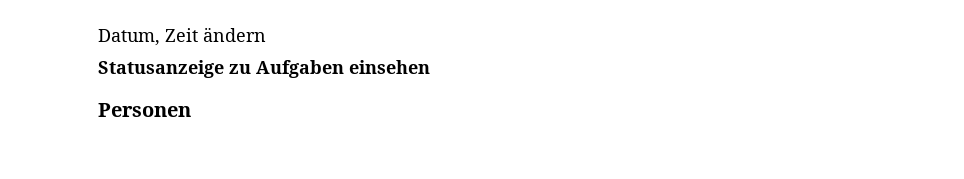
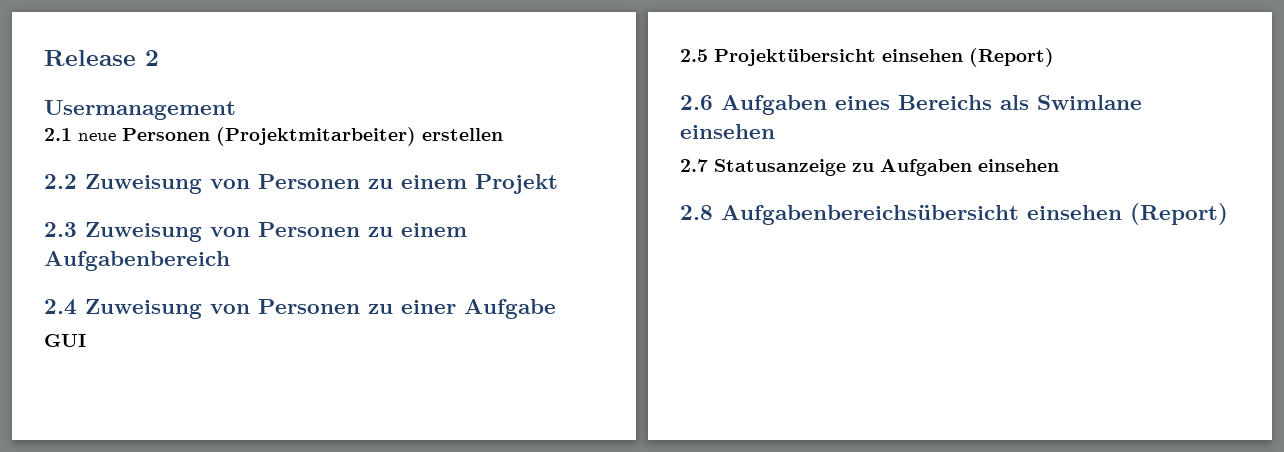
- Datum, Zeit ändern
- Statusanzeige zu Aufgaben einsehen
+ Release 2
+ Usermanagement
+ 2.1 neue Personen (Projektmitarbeiter) erstellen
+ 2.2 Zuweisung von Personen zu einem Projekt
+ 2.3 Zuweisung von Personen zu einem Aufgabenbereich
+ 2.4 Zuweisung von Personen zu einer Aufgabe
+ GUI
+ 2.5 Projektübersicht einsehen (Report)
+ 2.6 Aufgaben eines Bereichs als Swimlane einsehen
+ 2.7 Statusanzeige zu Aufgaben einsehen
- Personen
+ 2.8 Aufgabenbereichsübersicht einsehen (Report)

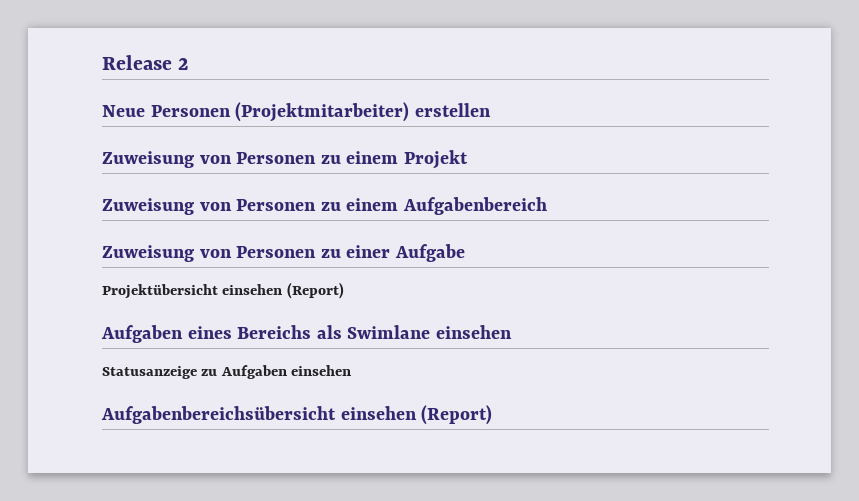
- Usermanagement
- 2.1 neue Personen (Projektmitarbeiter) erstellen
+ Neue Personen (Projektmitarbeiter) erstellen
- 2.2 Zuweisung von Personen zu einem Projekt
+ Zuweisung von Personen zu einem Projekt
- 2.3 Zuweisung von Personen zu einem Aufgabenbereich
+ Zuweisung von Personen zu einem Aufgabenbereich
- 2.4 Zuweisung von Personen zu einer Aufgabe
+ Zuweisung von Personen zu einer Aufgabe
- GUI
- 2.5 Projektübersicht einsehen (Report)
+ Projektübersicht einsehen (Report)
- 2.6 Aufgaben eines Bereichs als Swimlane einsehen
+ Aufgaben eines Bereichs als Swimlane einsehen
- 2.7 Statusanzeige zu Aufgaben einsehen
+ Statusanzeige zu Aufgaben einsehen
- 2.8 Aufgabenbereichsübersicht einsehen (Report)
+ Aufgabenbereichsübersicht einsehen (Report)

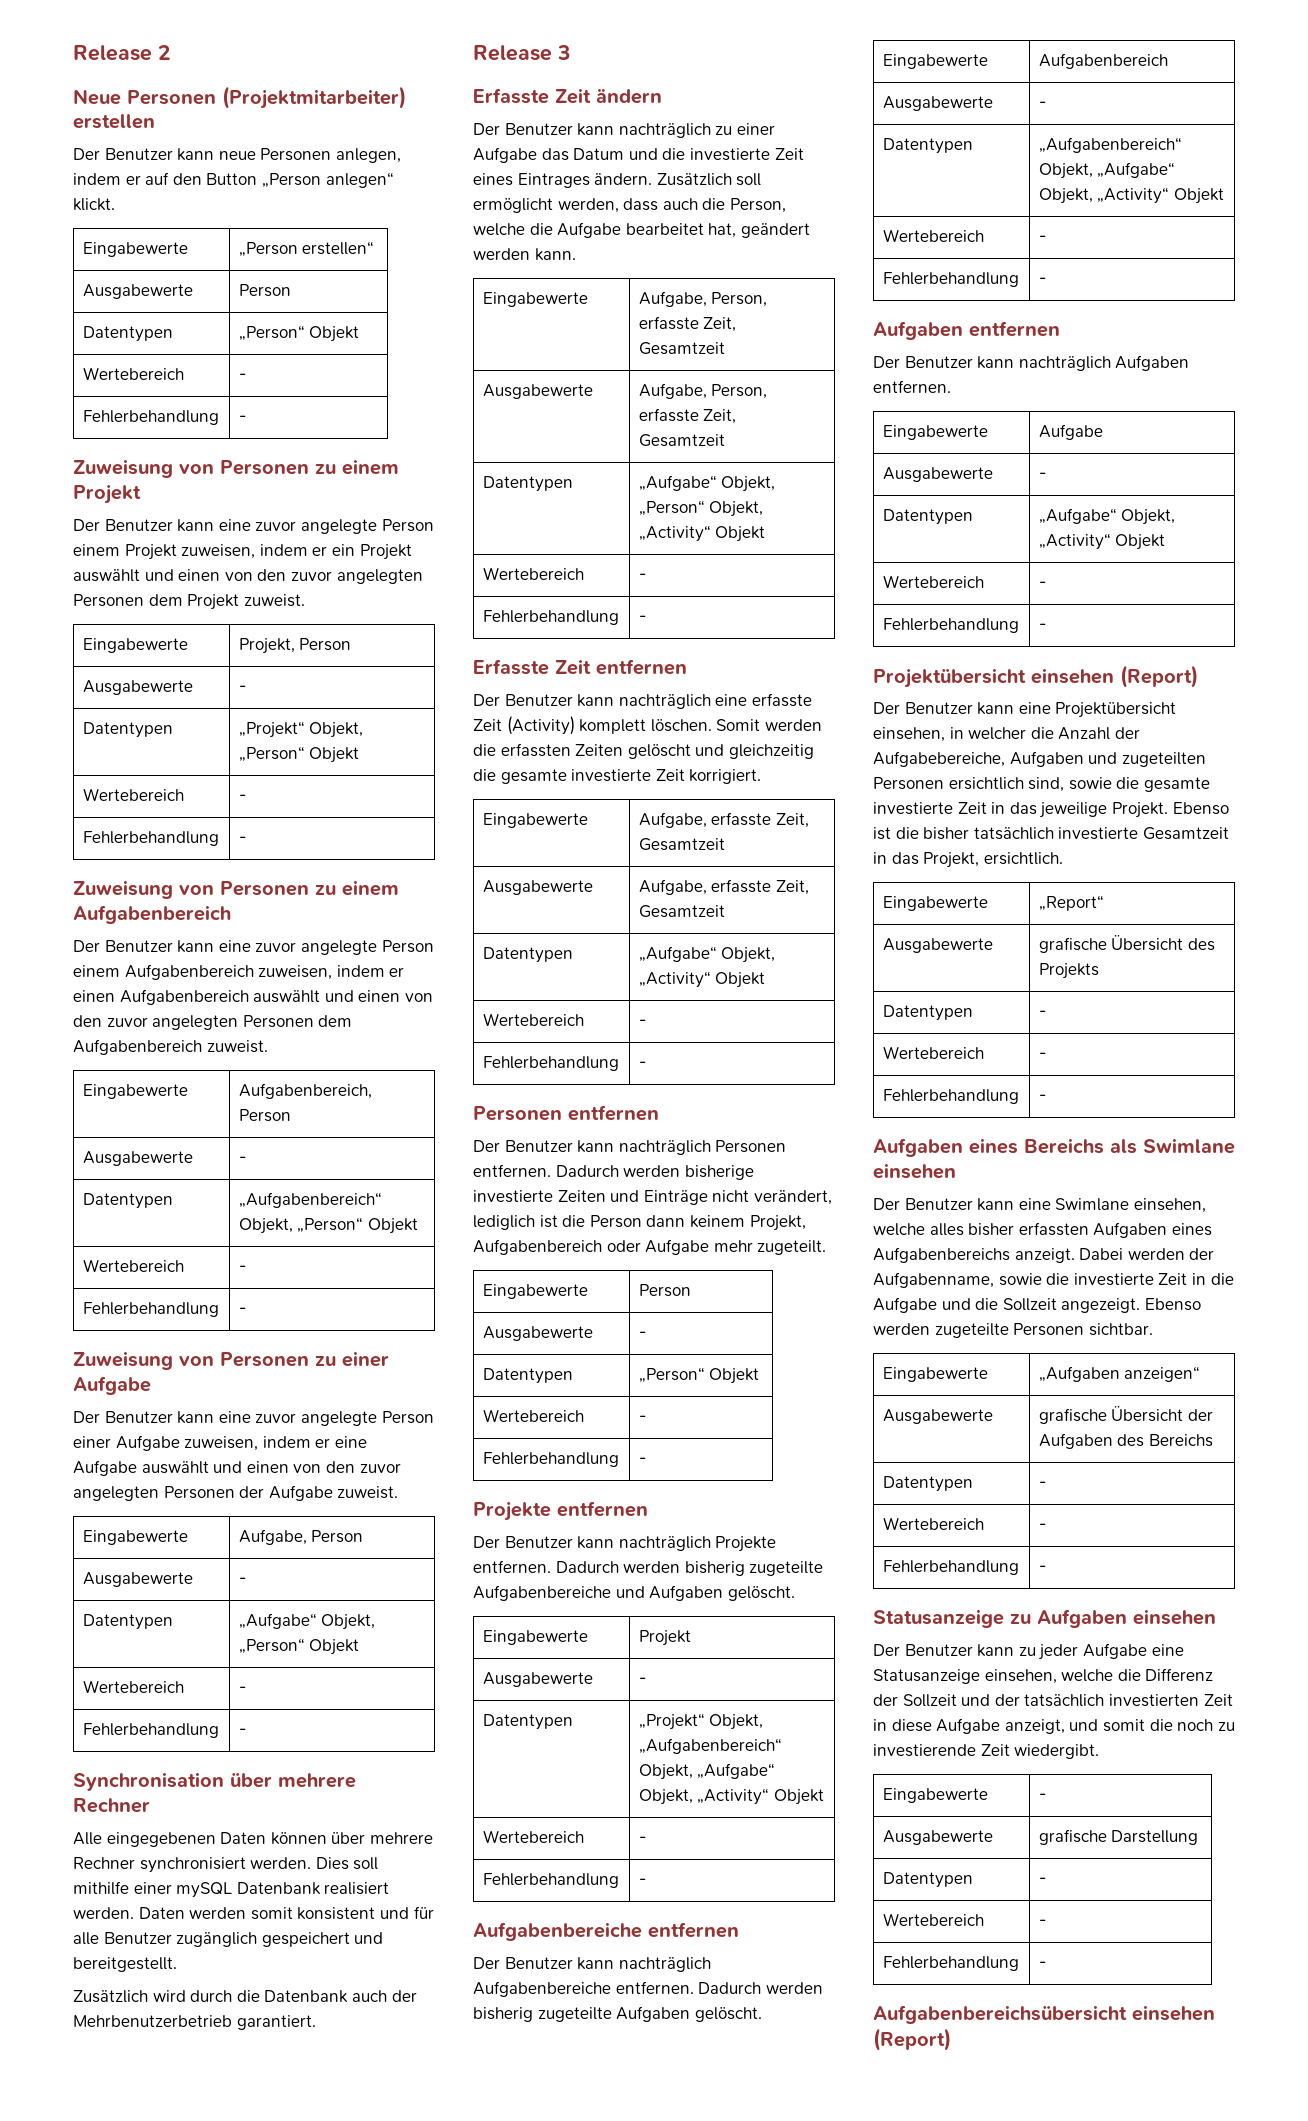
+ Der Benutzer kann neue Personen anlegen, indem er auf den Button „Person anlegen“ klickt.
+ Eingabewerte | „Person erstellen“
+ Ausgabewerte | Person
+ Datentypen | „Person“ Objekt
+ Wertebereich | -
+ Fehlerbehandlung | -
+ Der Benutzer kann eine zuvor angelegte Person einem Projekt zuweisen, indem er ein Projekt auswählt und einen von den zuvor angelegten Personen dem Projekt zuweist.
+ Eingabewerte | Projekt, Person
+ Ausgabewerte | -
+ Datentypen | „Projekt“ Objekt, „Person“ Objekt
+ Wertebereich | -
+ Fehlerbehandlung | -
+ Der Benutzer kann eine zuvor angelegte Person einem Aufgabenbereich zuweisen, indem er einen Aufgabenbereich auswählt und einen von den zuvor angelegten Personen dem Aufgabenbereich zuweist.
+ Eingabewerte | Aufgabenbereich, Person
+ Ausgabewerte | -
+ Datentypen | „Aufgabenbereich“ Objekt, „Person“ Objekt
+ Wertebereich | -
+ Fehlerbehandlung | -
+ Der Benutzer kann eine zuvor angelegte Person einer Aufgabe zuweisen, indem er eine Aufgabe auswählt und einen von den zuvor angelegten Personen der Aufgabe zuweist.
+ Eingabewerte | Aufgabe, Person
+ Ausgabewerte | -
+ Datentypen | „Aufgabe“ Objekt, „Person“ Objekt
+ Wertebereich | -
+ Fehlerbehandlung | -
+ Synchronisation über mehrere Rechner
+ Alle eingegebenen Daten können über mehrere Rechner synchronisiert werden. Dies soll mithilfe einer mySQL Datenbank realisiert werden. Daten werden somit konsistent und für alle Benutzer zugänglich gespeichert und bereitgestellt.
+ Zusätzlich wird durch die Datenbank auch der Mehrbenutzerbetrieb garantiert.
+ Release 3
+ Erfasste Zeit ändern
+ Der Benutzer kann nachträglich zu einer Aufgabe das Datum und die investierte Zeit eines Eintrages ändern. Zusätzlich soll ermöglicht werden, dass auch die Person, welche die Aufgabe bearbeitet hat, geändert werden kann.
+ Eingabewerte | Aufgabe, Person, erfasste Zeit, Gesamtzeit
+ Ausgabewerte | Aufgabe, Person, erfasste Zeit, Gesamtzeit
+ Datentypen | „Aufgabe“ Objekt, „Person“ Objekt, „Activity“ Objekt
+ Wertebereich | -
+ Fehlerbehandlung | -
+ Erfasste Zeit entfernen
+ Der Benutzer kann nachträglich eine erfasste Zeit (Activity) komplett löschen. Somit werden die erfassten Zeiten gelöscht und gleichzeitig die gesamte investierte Zeit korrigiert.
+ Eingabewerte | Aufgabe, erfasste Zeit, Gesamtzeit
+ Ausgabewerte | Aufgabe, erfasste Zeit, Gesamtzeit
+ Datentypen | „Aufgabe“ Objekt, „Activity“ Objekt
+ Wertebereich | -
+ Fehlerbehandlung | -
+ Personen entfernen
+ Der Benutzer kann nachträglich Personen entfernen. Dadurch werden bisherige investierte Zeiten und Einträge nicht verändert, lediglich ist die Person dann keinem Projekt, Aufgabenbereich oder Aufgabe mehr zugeteilt.
+ Eingabewerte | Person
+ Ausgabewerte | -
+ Datentypen | „Person“ Objekt
+ Wertebereich | -
+ Fehlerbehandlung | -
+ Projekte entfernen
+ Der Benutzer kann nachträglich Projekte entfernen. Dadurch werden bisherig zugeteilte Aufgabenbereiche und Aufgaben gelöscht.
+ Eingabewerte | Projekt
+ Ausgabewerte | -
+ Datentypen | „Projekt“ Objekt, „Aufgabenbereich“ Objekt, „Aufgabe“ Objekt, „Activity“ Objekt
+ Wertebereich | -
+ Fehlerbehandlung | -
+ Aufgabenbereiche entfernen
+ Der Benutzer kann nachträglich Aufgabenbereiche entfernen. Dadurch werden bisherig zugeteilte Aufgaben gelöscht.
+ Eingabewerte | Aufgabenbereich
+ Ausgabewerte | -
+ Datentypen | „Aufgabenbereich“ Objekt, „Aufgabe“ Objekt, „Activity“ Objekt
+ Wertebereich | -
+ Fehlerbehandlung | -
+ Aufgaben entfernen
+ Der Benutzer kann nachträglich Aufgaben entfernen.
+ Eingabewerte | Aufgabe
+ Ausgabewerte | -
+ Datentypen | „Aufgabe“ Objekt, „Activity“ Objekt
+ Wertebereich | -
+ Fehlerbehandlung | -
  Projektübersicht einsehen (Report)
+ Der Benutzer kann eine Projektübersicht einsehen, in welcher die Anzahl der Aufgabebereiche, Aufgaben und zugeteilten Personen ersichtlich sind, sowie die gesamte investierte Zeit in das jeweilige Projekt. Ebenso ist die bisher tatsächlich investierte Gesamtzeit in das Projekt, ersichtlich.
+ Eingabewerte | „Report“
+ Ausgabewerte | grafische Übersicht des Projekts
+ Datentypen | -
+ Wertebereich | -
+ Fehlerbehandlung | -
+ Der Benutzer kann eine Swimlane einsehen, welche alles bisher erfassten Aufgaben eines Aufgabenbereichs anzeigt. Dabei werden der Aufgabenname, sowie die investierte Zeit in die Aufgabe und die Sollzeit angezeigt. Ebenso werden zugeteilte Personen sichtbar.
+ Eingabewerte | „Aufgaben anzeigen“
+ Ausgabewerte | grafische Übersicht der Aufgaben des Bereichs
+ Datentypen | -
+ Wertebereich | -
+ Fehlerbehandlung | -
  Statusanzeige zu Aufgaben einsehen
+ Der Benutzer kann zu jeder Aufgabe eine Statusanzeige einsehen, welche die Differenz der Sollzeit und der tatsächlich investierten Zeit in diese Aufgabe anzeigt, und somit die noch zu investierende Zeit wiedergibt.
+ Eingabewerte | -
+ Ausgabewerte | grafische Darstellung
+ Datentypen | -
+ Wertebereich | -
+ Fehlerbehandlung | -

